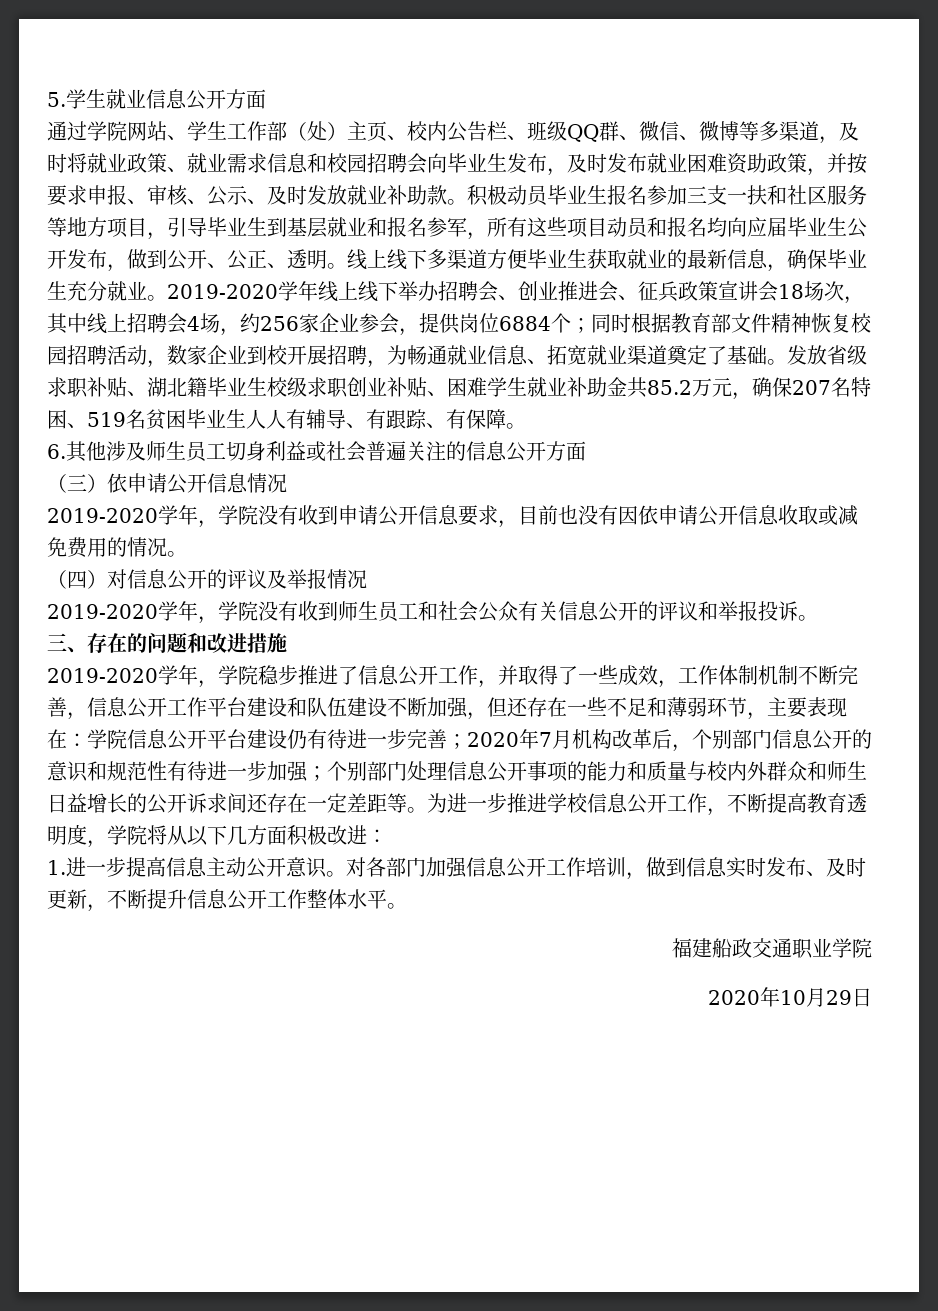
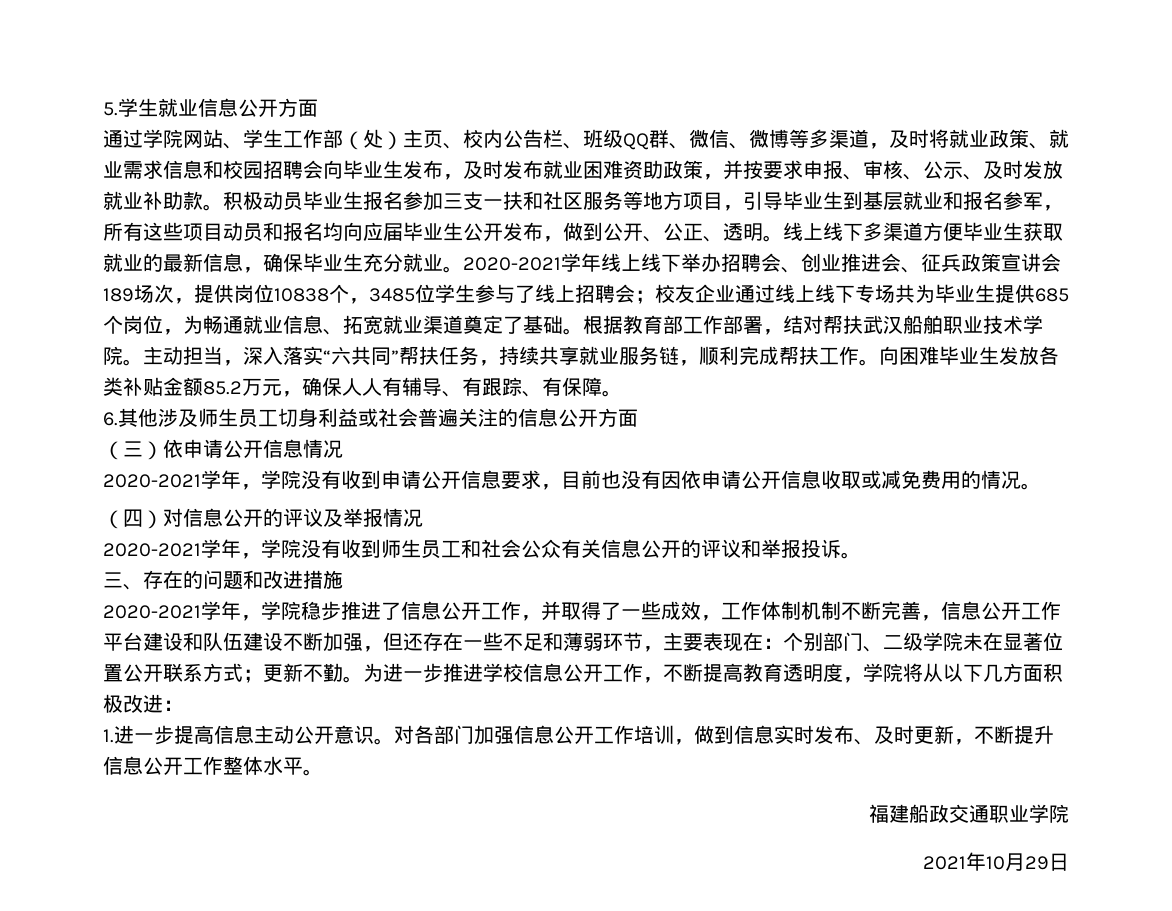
- 2019-2020学年线上线下举办招聘会、创业推进会、征兵政策宣讲会18场次，其中线上招聘会4场，约256家企业参会，提供岗位6884个；同时根据教育部文件精神恢复校园招聘活动，数家企业到校开展招聘，为畅通就业信息、拓宽就业渠道奠定了基础。
+ 2020-2021学年线上线下举办招聘会、创业推进会、征兵政策宣讲会189场次，提供岗位10838个，3485位学生参与了线上招聘会；校友企业通过线上线下专场共为毕业生提供685个岗位，为畅通就业信息、拓宽就业渠道奠定了基础。
- 发放省级求职补贴、湖北籍毕业生校级求职创业补贴、困难学生就业补助金共85.2万元，确保207名特困、519名贫困毕业生人人有辅导、有跟踪、有保障。
+ 根据教育部工作部署，结对帮扶武汉船舶职业技术学院。主动担当，深入落实“六共同”帮扶任务，持续共享就业服务链，顺利完成帮扶工作。向困难毕业生发放各类补贴金额85.2万元，确保人人有辅导、有跟踪、有保障。
- 2019-2020学年，学院没有收到申请公开信息要求，目前也没有因依申请公开信息收取或减免费用的情况。
+ 2020-2021学年，学院没有收到申请公开信息要求，目前也没有因依申请公开信息收取或减免费用的情况。
- 2019-2020学年，学院没有收到师生员工和社会公众有关信息公开的评议和举报投诉。
+ 2020-2021学年，学院没有收到师生员工和社会公众有关信息公开的评议和举报投诉。
- 2019-2020学年，学院稳步推进了信息公开工作，并取得了一些成效，工作体制机制不断完善，信息公开工作平台建设和队伍建设不断加强，但还存在一些不足和薄弱环节，主要表现在：学院信息公开平台建设仍有待进一步完善；2020年7月机构改革后，个别部门信息公开的意识和规范性有待进一步加强；个别部门处理信息公开事项的能力和质量与校内外群众和师生日益增长的公开诉求间还存在一定差距等。
+ 2020-2021学年，学院稳步推进了信息公开工作，并取得了一些成效，工作体制机制不断完善，信息公开工作平台建设和队伍建设不断加强，但还存在一些不足和薄弱环节，主要表现在：个别部门、二级学院未在显著位置公开联系方式；更新不勤。
- 2020年10月29日
+ 2021年10月29日

